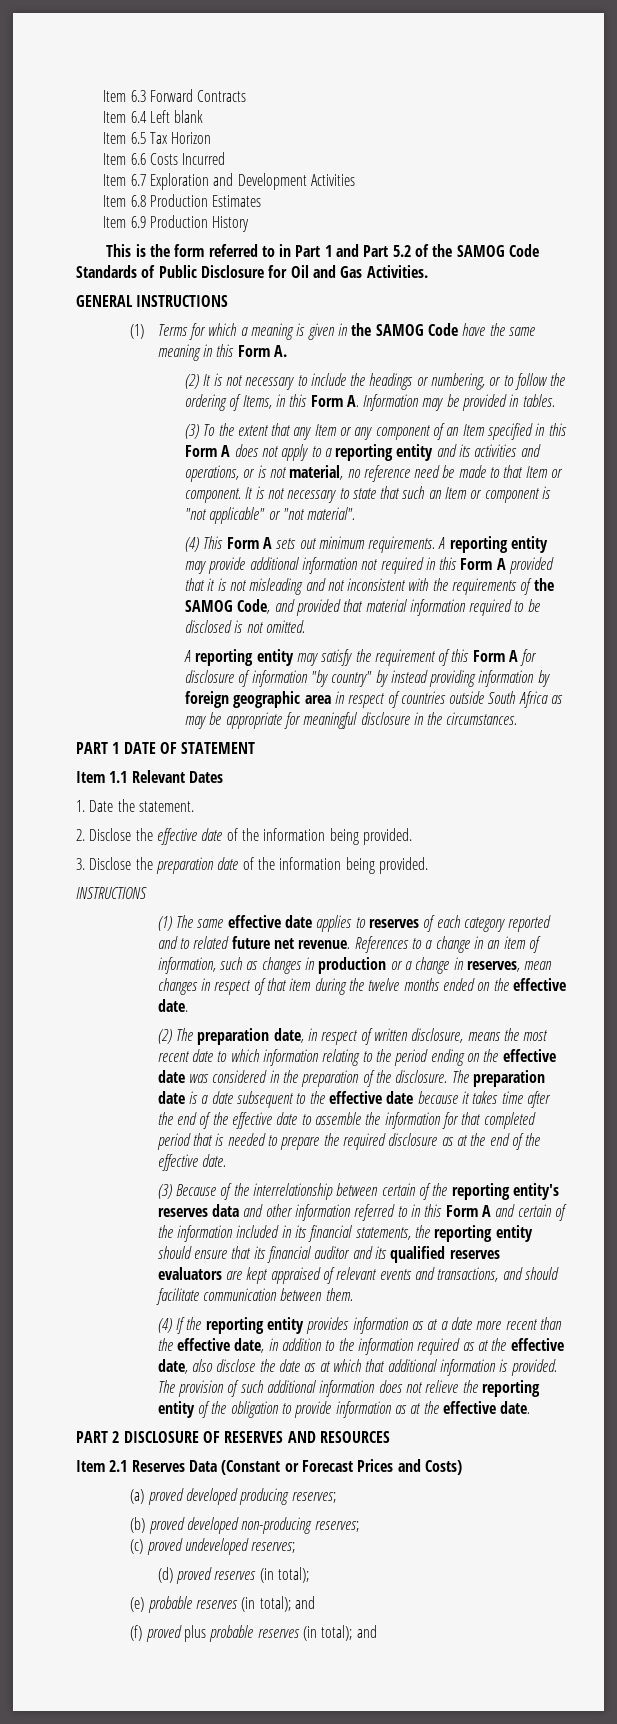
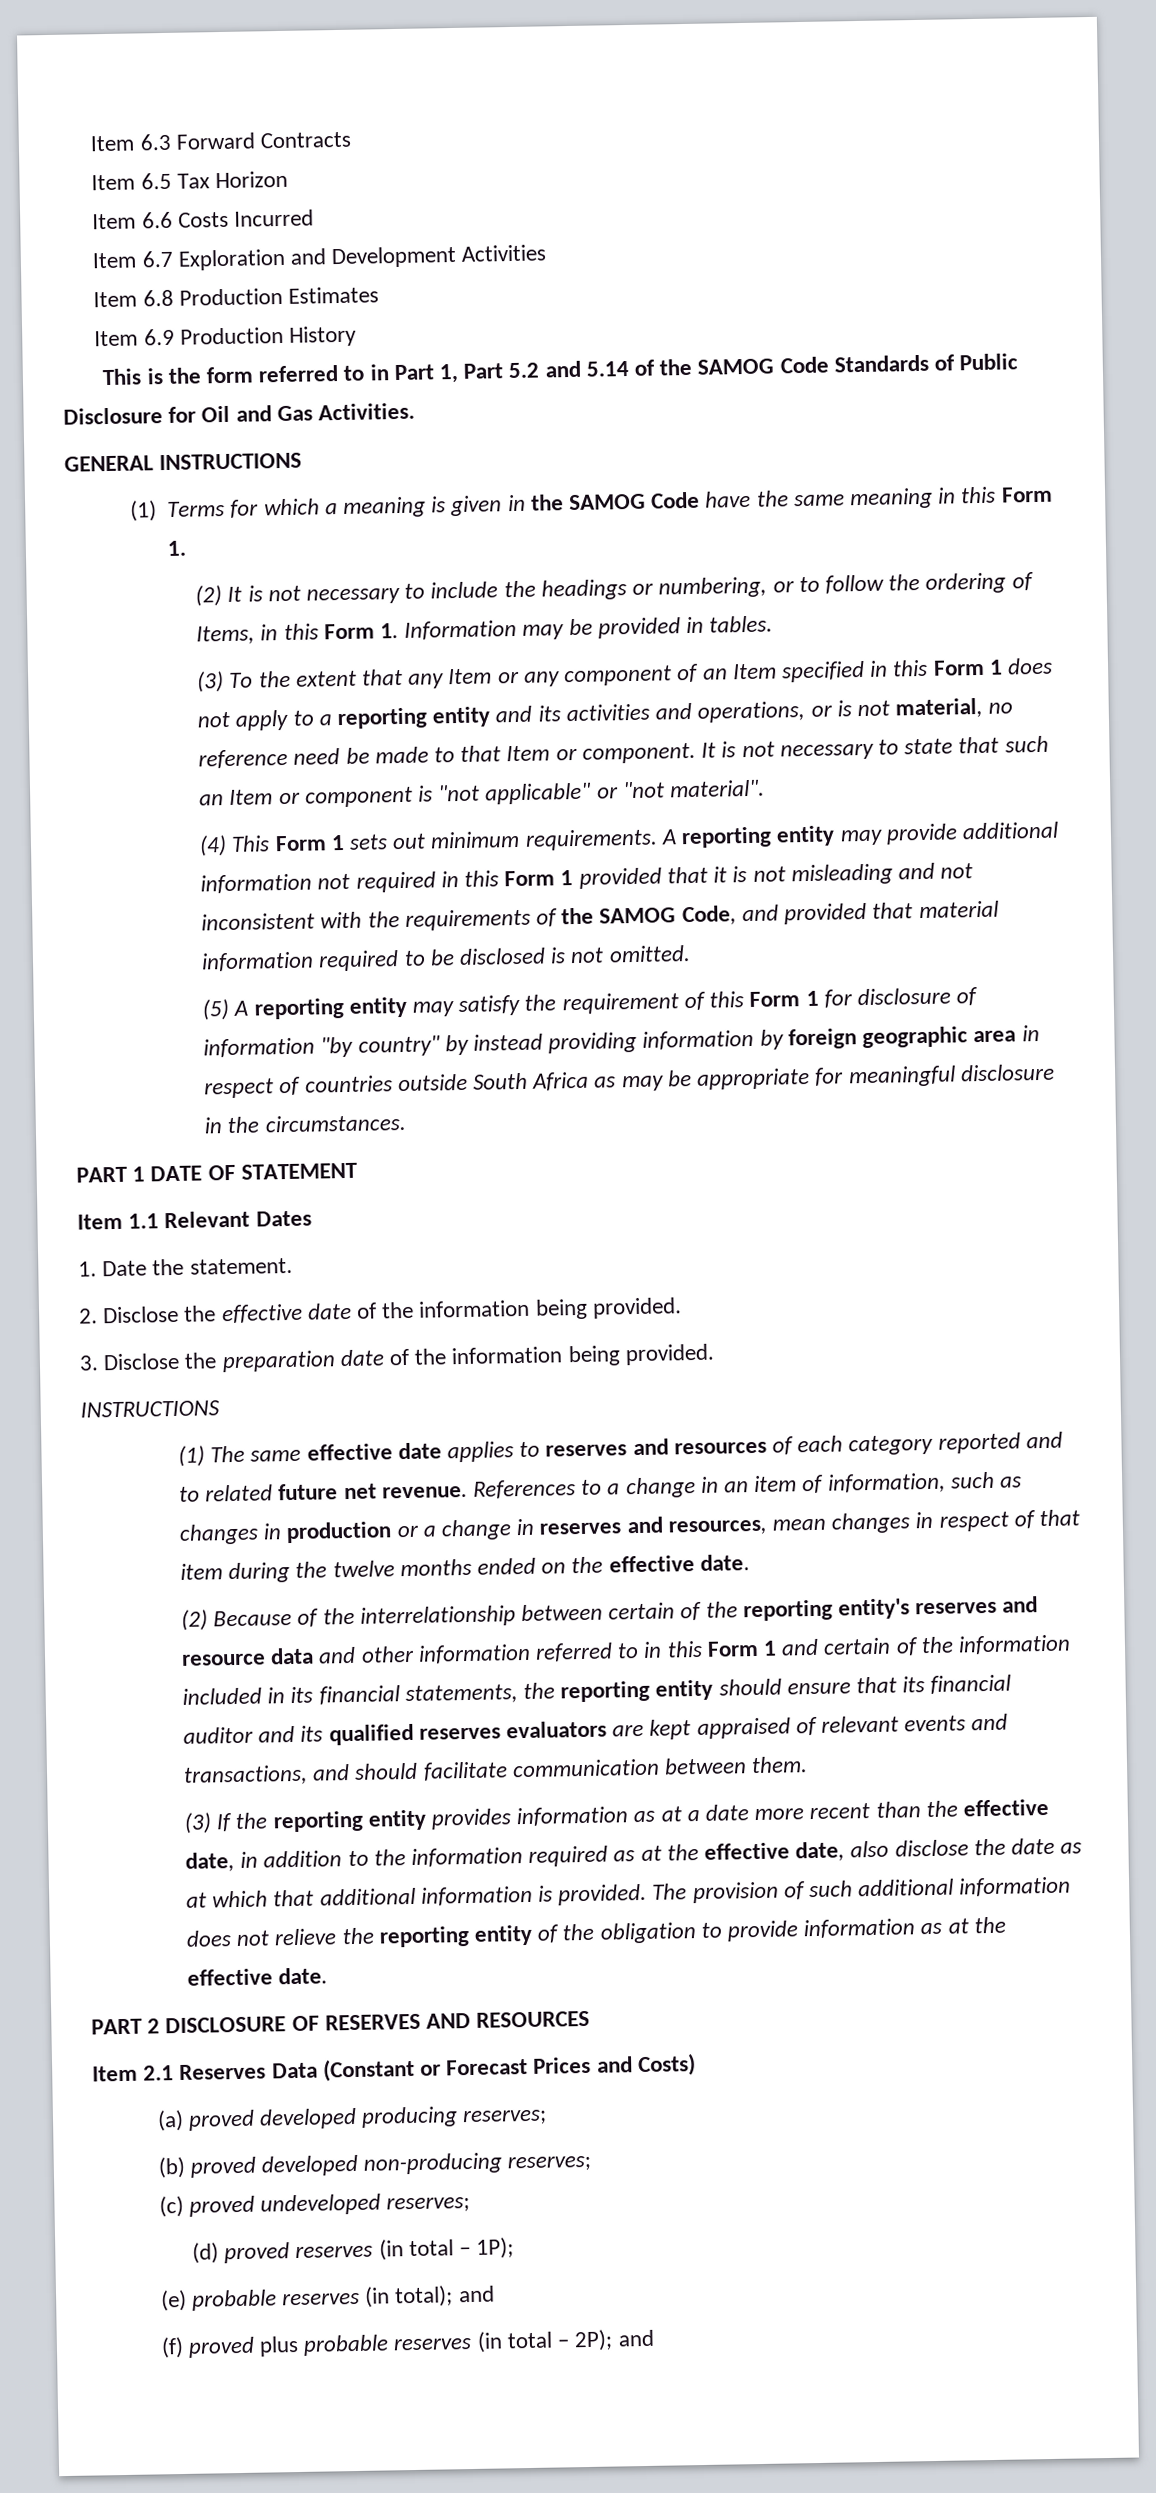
- Item 6.4 Left blank
- This is the form referred to in Part 1 and Part 5.2 of the SAMOG Code Standards of Public Disclosure for Oil and Gas Activities.
+ This is the form referred to in Part 1, Part 5.2 and 5.14 of the SAMOG Code Standards of Public Disclosure for Oil and Gas Activities.
- (1) Terms for which a meaning is given in the SAMOG Code have the same meaning in this Form A.
+ (1) Terms for which a meaning is given in the SAMOG Code have the same meaning in this Form 1.
- (2) It is not necessary to include the headings or numbering, or to follow the ordering of Items, in this Form A. Information may be provided in tables.
+ (2) It is not necessary to include the headings or numbering, or to follow the ordering of Items, in this Form 1. Information may be provided in tables.
- (3) To the extent that any Item or any component of an Item specified in this Form A does not apply to a reporting entity and its activities and operations, or is not material, no reference need be made to that Item or component.
+ (3) To the extent that any Item or any component of an Item specified in this Form 1 does not apply to a reporting entity and its activities and operations, or is not material, no reference need be made to that Item or component.
- (4) This Form A sets out minimum requirements.
+ (4) This Form 1 sets out minimum requirements.
- A reporting entity may provide additional information not required in this Form A provided that it is not misleading and not inconsistent with the requirements of the SAMOG Code, and provided that material information required to be disclosed is not omitted.
+ A reporting entity may provide additional information not required in this Form 1 provided that it is not misleading and not inconsistent with the requirements of the SAMOG Code, and provided that material information required to be disclosed is not omitted.
- A reporting entity may satisfy the requirement of this Form A for disclosure of information "by country" by instead providing information by foreign geographic area in respect of countries outside South Africa as may be appropriate for meaningful disclosure in the circumstances.
+ (5) A reporting entity may satisfy the requirement of this Form 1 for disclosure of information "by country" by instead providing information by foreign geographic area in respect of countries outside South Africa as may be appropriate for meaningful disclosure in the circumstances.
- (1) The same effective date applies to reserves of each category reported and to related future net revenue.
+ (1) The same effective date applies to reserves and resources of each category reported and to related future net revenue.
- References to a change in an item of information, such as changes in production or a change in reserves, mean changes in respect of that item during the twelve months ended on the effective date.
+ References to a change in an item of information, such as changes in production or a change in reserves and resources, mean changes in respect of that item during the twelve months ended on the effective date.
- (2) The preparation date, in respect of written disclosure, means the most recent date to which information relating to the period ending on the effective date was considered in the preparation of the disclosure. The preparation date is a date subsequent to the effective date because it takes time after the end of the effective date to assemble the information for that completed period that is needed to prepare the required disclosure as at the end of the effective date.
- (3) Because of the interrelationship between certain of the reporting entity's reserves data and other information referred to in this Form A and certain of the information included in its financial statements, the reporting entity should ensure that its financial auditor and its qualified reserves evaluators are kept appraised of relevant events and transactions, and should facilitate communication between them.
+ (2) Because of the interrelationship between certain of the reporting entity's reserves and resource data and other information referred to in this Form 1 and certain of the information included in its financial statements, the reporting entity should ensure that its financial auditor and its qualified reserves evaluators are kept appraised of relevant events and transactions, and should facilitate communication between them.
- (4) If the reporting entity provides information as at a date more recent than the effective date, in addition to the information required as at the effective date, also disclose the date as at which that additional information is provided.
+ (3) If the reporting entity provides information as at a date more recent than the effective date, in addition to the information required as at the effective date, also disclose the date as at which that additional information is provided.
- (d) proved reserves (in total);
+ (d) proved reserves (in total – 1P);
- (f) proved plus probable reserves (in total); and
+ (f) proved plus probable reserves (in total – 2P); and

